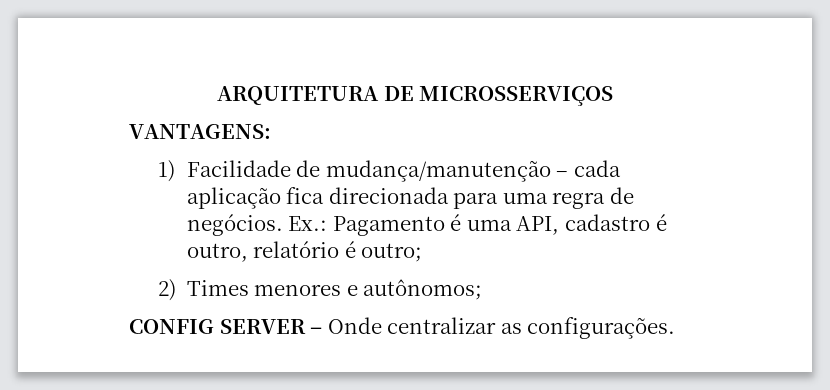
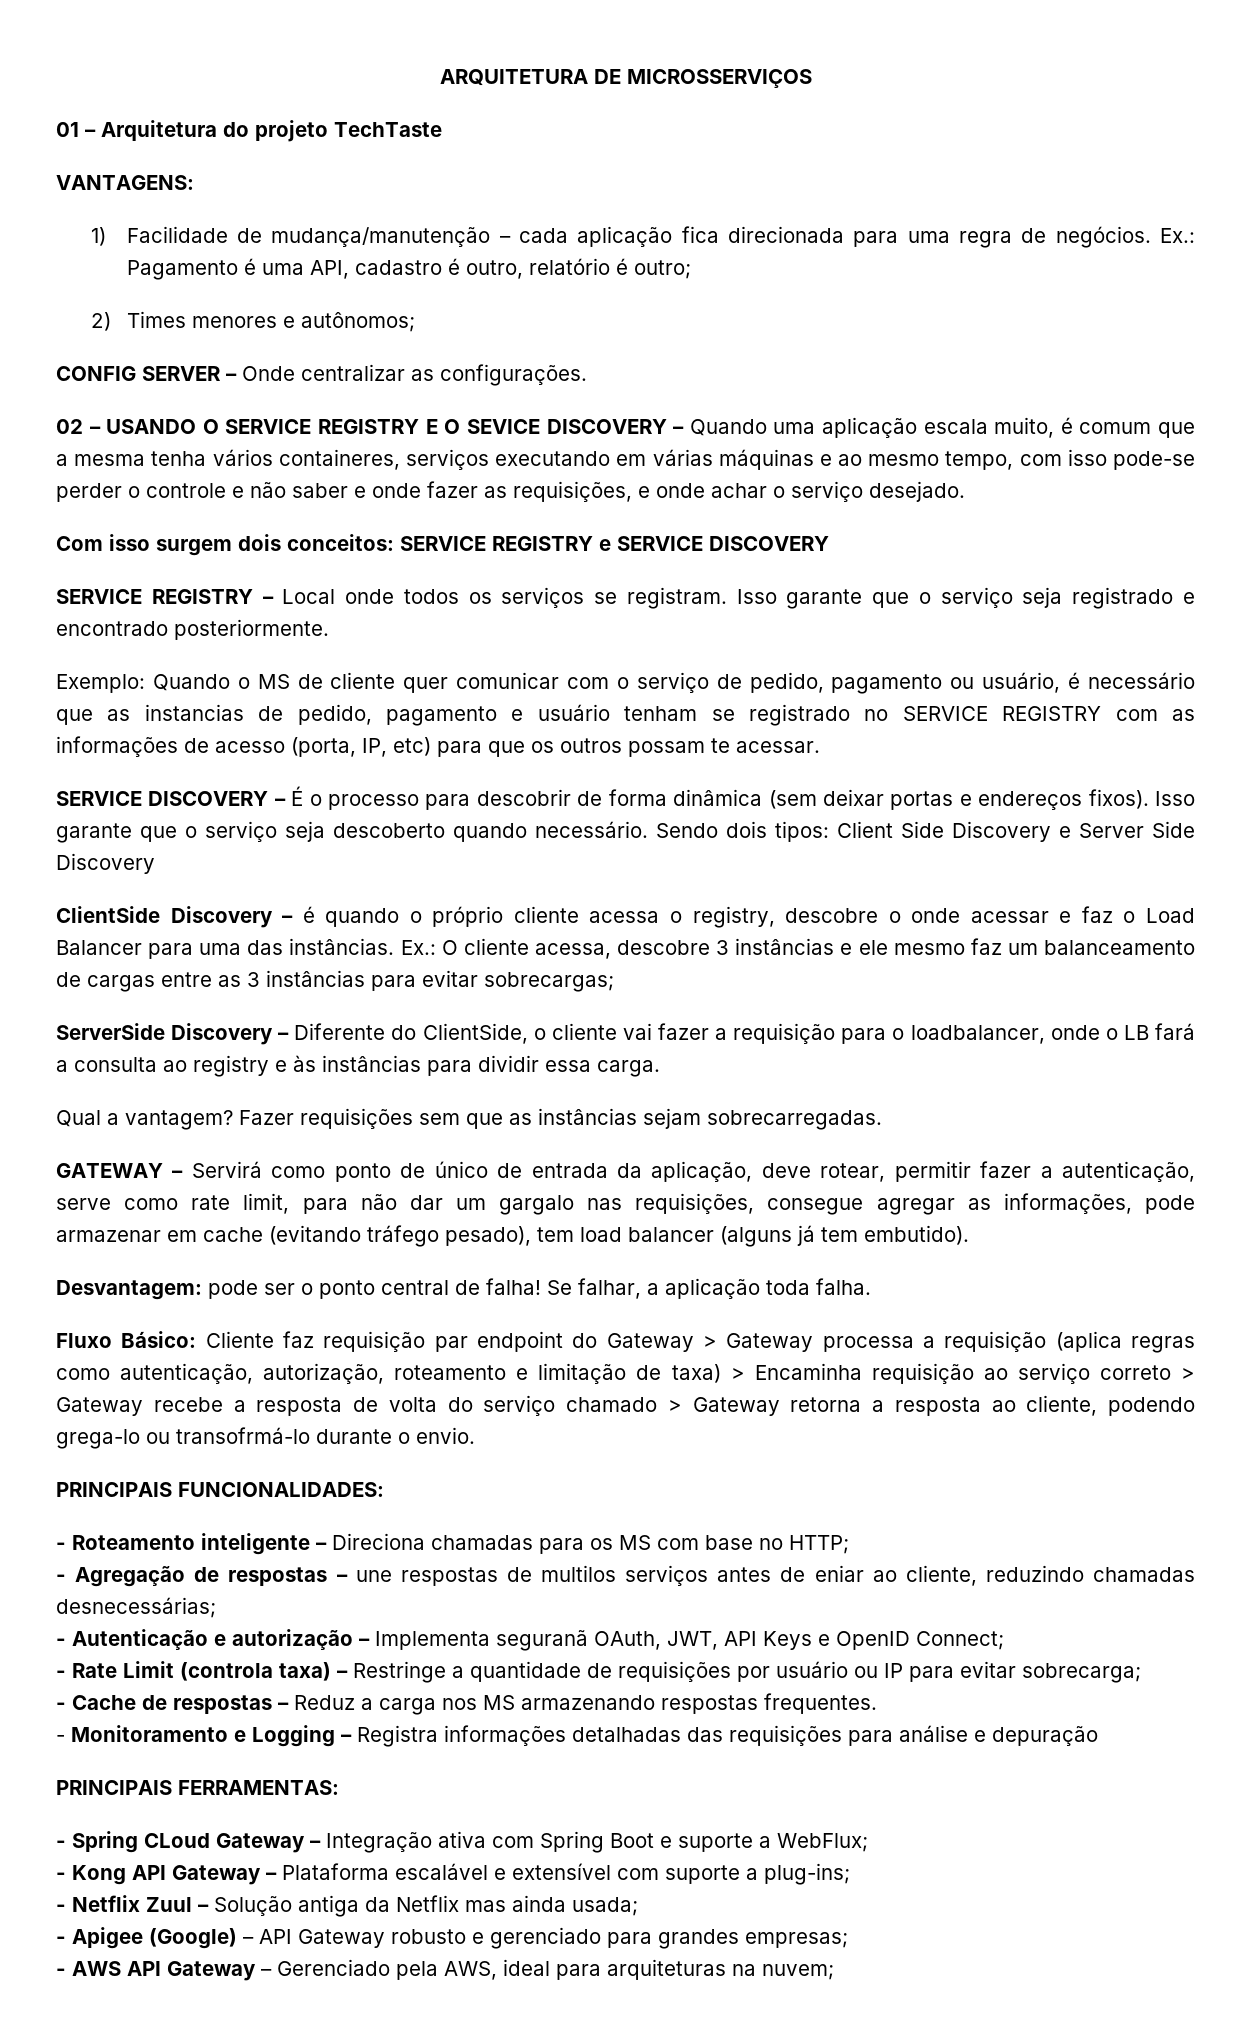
+ 01 – Arquitetura do projeto TechTaste
+ 02 – USANDO O SERVICE REGISTRY E O SEVICE DISCOVERY – Quando uma aplicação escala muito, é comum que a mesma tenha vários containeres, serviços executando em várias máquinas e ao mesmo tempo, com isso pode-se perder o controle e não saber e onde fazer as requisições, e onde achar o serviço desejado.
+ Com isso surgem dois conceitos: SERVICE REGISTRY e SERVICE DISCOVERY
+ SERVICE REGISTRY – Local onde todos os serviços se registram. Isso garante que o serviço seja registrado e encontrado posteriormente.
+ Exemplo: Quando o MS de cliente quer comunicar com o serviço de pedido, pagamento ou usuário, é necessário que as instancias de pedido, pagamento e usuário tenham se registrado no SERVICE REGISTRY com as informações de acesso (porta, IP, etc) para que os outros possam te acessar.
+ SERVICE DISCOVERY – É o processo para descobrir de forma dinâmica (sem deixar portas e endereços fixos). Isso garante que o serviço seja descoberto quando necessário. Sendo dois tipos: Client Side Discovery e Server Side Discovery
+ ClientSide Discovery – é quando o próprio cliente acessa o registry, descobre o onde acessar e faz o Load Balancer para uma das instâncias. Ex.: O cliente acessa, descobre 3 instâncias e ele mesmo faz um balanceamento de cargas entre as 3 instâncias para evitar sobrecargas;
+ ServerSide Discovery – Diferente do ClientSide, o cliente vai fazer a requisição para o loadbalancer, onde o LB fará a consulta ao registry e às instâncias para dividir essa carga.
+ Qual a vantagem? Fazer requisições sem que as instâncias sejam sobrecarregadas.
+ GATEWAY – Servirá como ponto de único de entrada da aplicação, deve rotear, permitir fazer a autenticação, serve como rate limit, para não dar um gargalo nas requisições, consegue agregar as informações, pode armazenar em cache (evitando tráfego pesado), tem load balancer (alguns já tem embutido).
+ Desvantagem: pode ser o ponto central de falha! Se falhar, a aplicação toda falha.
+ Fluxo Básico: Cliente faz requisição par endpoint do Gateway > Gateway processa a requisição (aplica regras como autenticação, autorização, roteamento e limitação de taxa) > Encaminha requisição ao serviço correto > Gateway recebe a resposta de volta do serviço chamado > Gateway retorna a resposta ao cliente, podendo grega-lo ou transofrmá-lo durante o envio.
+ PRINCIPAIS FUNCIONALIDADES:
+ - Roteamento inteligente – Direciona chamadas para os MS com base no HTTP;
+ - Agregação de respostas – une respostas de multilos serviços antes de eniar ao cliente, reduzindo chamadas desnecessárias;
+ - Autenticação e autorização – Implementa seguranã OAuth, JWT, API Keys e OpenID Connect;
+ - Rate Limit (controla taxa) – Restringe a quantidade de requisições por usuário ou IP para evitar sobrecarga;
+ - Cache de respostas – Reduz a carga nos MS armazenando respostas frequentes.
+ - Monitoramento e Logging – Registra informações detalhadas das requisições para análise e depuração
+ PRINCIPAIS FERRAMENTAS:
+ - Spring CLoud Gateway – Integração ativa com Spring Boot e suporte a WebFlux;
+ - Kong API Gateway – Plataforma escalável e extensível com suporte a plug-ins;
+ - Netflix Zuul – Solução antiga da Netflix mas ainda usada;
+ - Apigee (Google) – API Gateway robusto e gerenciado para grandes empresas;
+ - AWS API Gateway – Gerenciado pela AWS, ideal para arquiteturas na nuvem;

